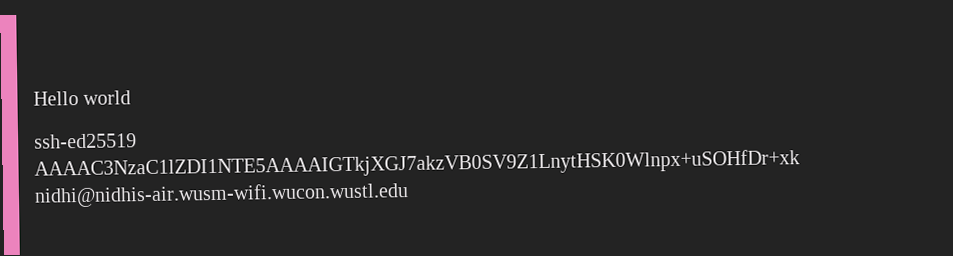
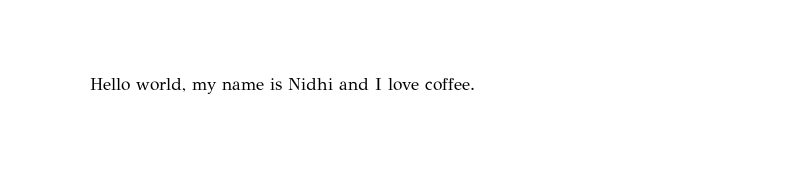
- Hello world
- ssh-ed25519 AAAAC3NzaC1lZDI1NTE5AAAAIGTkjXGJ7akzVB0SV9Z1LnytHSK0Wlnpx+uSOHfDr+xk nidhi@nidhis-air.wusm-wifi.wucon.wustl.edu
+ Hello world, my name is Nidhi and I love coffee.

